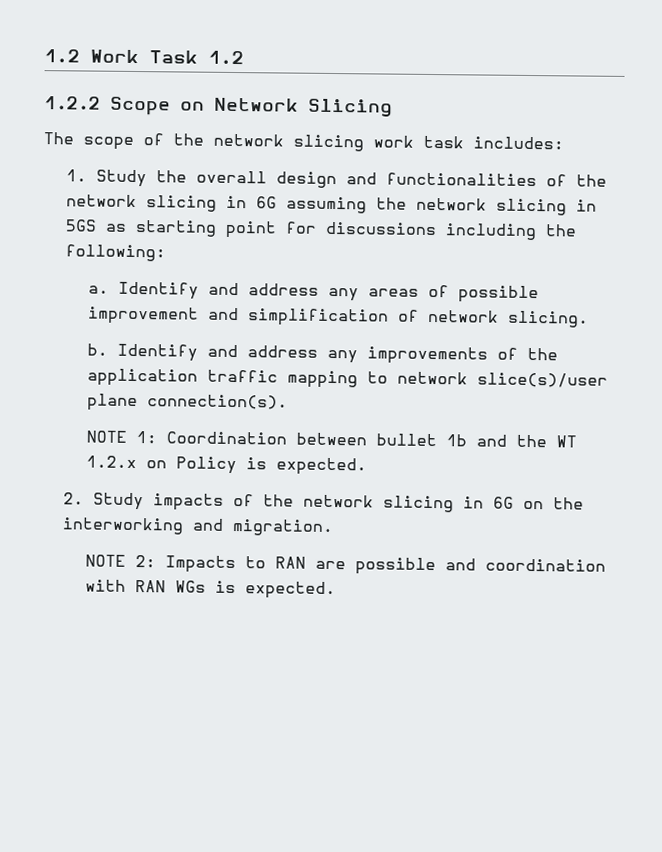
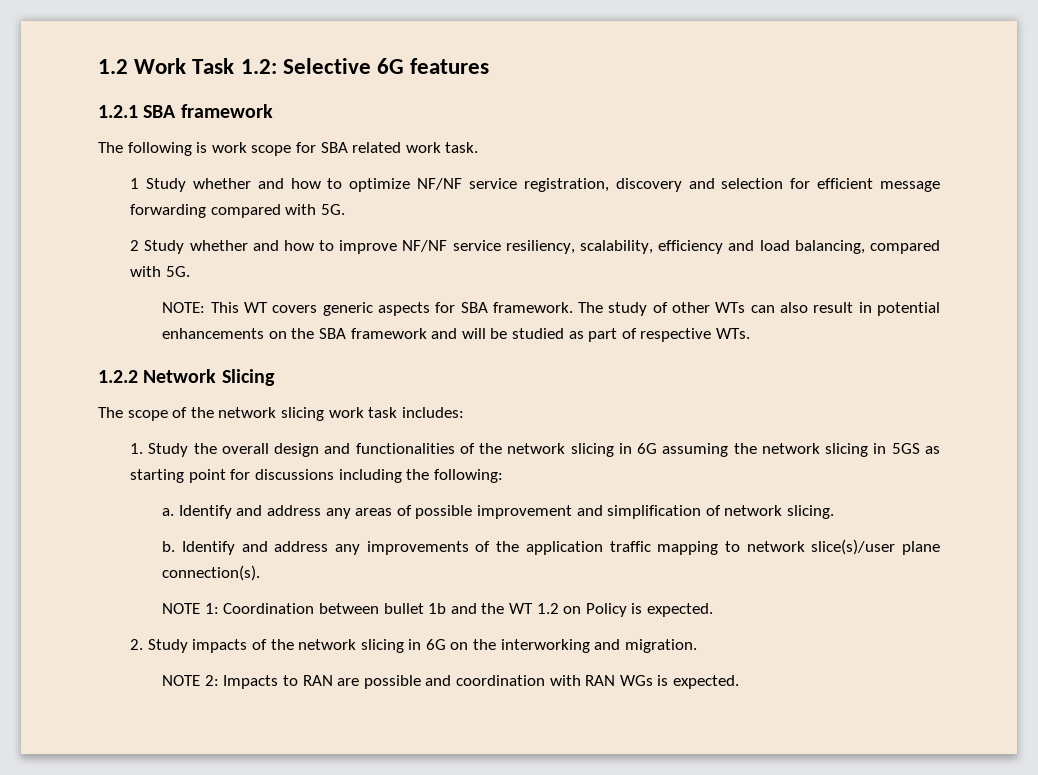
- 1.2 Work Task 1.2
+ 1.2 Work Task 1.2: Selective 6G features
+ 1.2.1 SBA framework
+ The following is work scope for SBA related work task.
+ 1 Study whether and how to optimize NF/NF service registration, discovery and selection for efficient message forwarding compared with 5G.
+ 2 Study whether and how to improve NF/NF service resiliency, scalability, efficiency and load balancing, compared with 5G.
+ NOTE: This WT covers generic aspects for SBA framework. The study of other WTs can also result in potential enhancements on the SBA framework and will be studied as part of respective WTs.
- 1.2.2 Scope on Network Slicing
+ 1.2.2 Network Slicing
- NOTE 1: Coordination between bullet 1b and the WT 1.2.x on Policy is expected.
+ NOTE 1: Coordination between bullet 1b and the WT 1.2 on Policy is expected.

